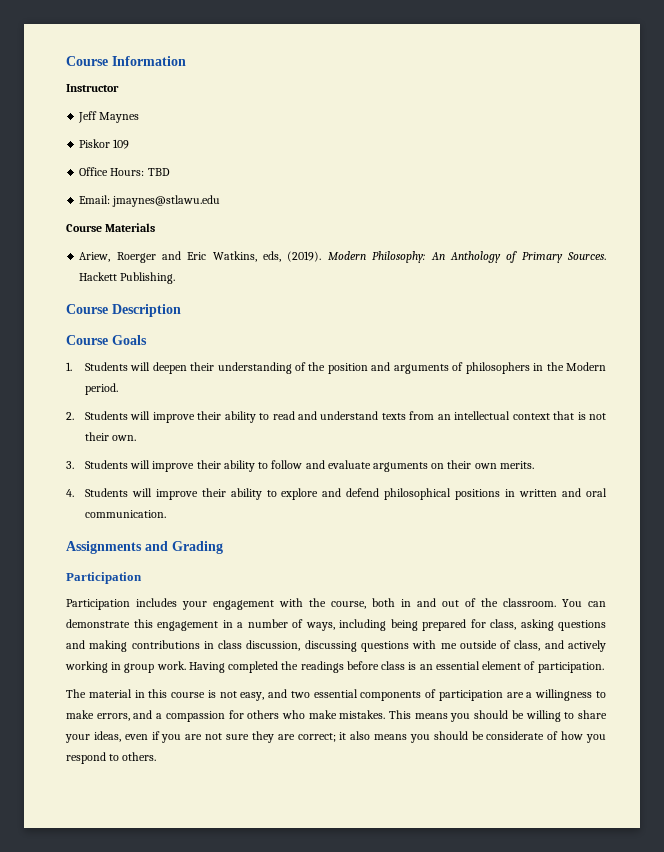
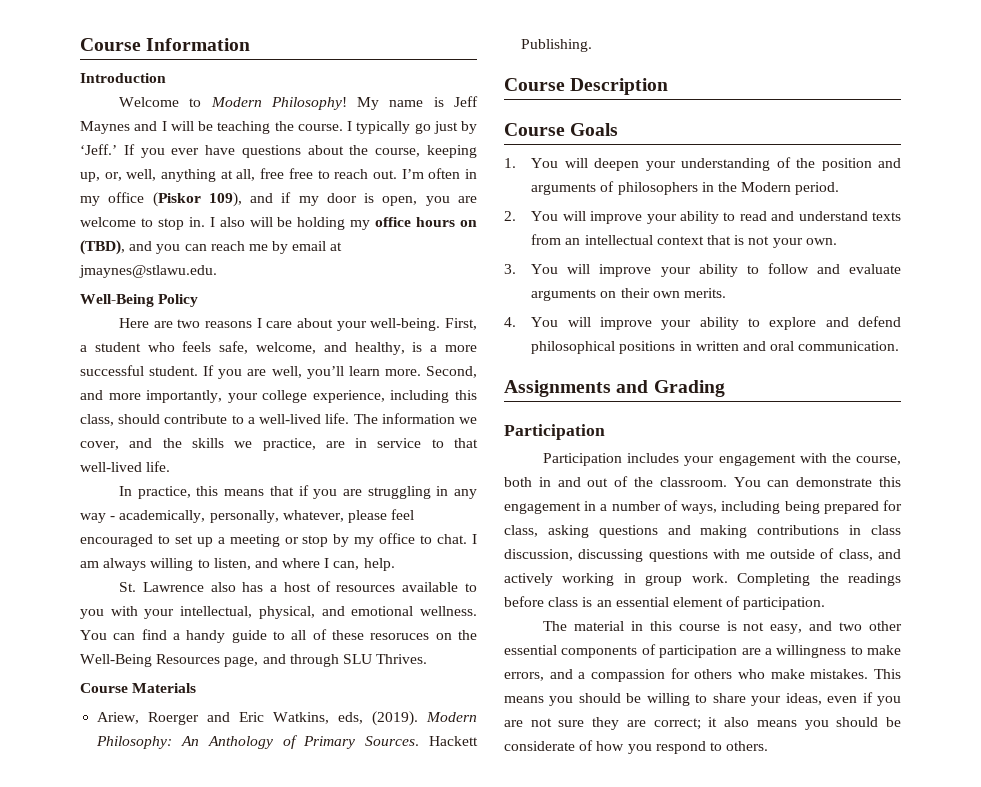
- Instructor
- Jeff Maynes
- Piskor 109
- Office Hours: TBD
- Email: jmaynes@stlawu.edu
+ Introduction
+ Welcome to Modern Philosophy! My name is Jeff Maynes and I will be teaching the course. I typically go just by ‘Jeff.’ If you ever have questions about the course, keeping up, or, well, anything at all, free free to reach out. I’m often in my office (Piskor 109), and if my door is open, you are welcome to stop in. I also will be holding my office hours on (TBD), and you can reach me by email at jmaynes@stlawu.edu.
+ Well-Being Policy
+ Here are two reasons I care about your well-being. First, a student who feels safe, welcome, and healthy, is a more successful student. If you are well, you’ll learn more. Second, and more importantly, your college experience, including this class, should contribute to a well-lived life. The information we cover, and the skills we practice, are in service to that well-lived life.
+ In practice, this means that if you are struggling in any way - academically, personally, whatever, please feel encouraged to set up a meeting or stop by my office to chat. I am always willing to listen, and where I can, help.
+ St. Lawrence also has a host of resources available to you with your intellectual, physical, and emotional wellness. You can find a handy guide to all of these resoruces on the Well-Being Resources page, and through SLU Thrives.
- 1. Students will deepen their understanding of the position and arguments of philosophers in the Modern period.
+ 1. You will deepen your understanding of the position and arguments of philosophers in the Modern period.
- 2. Students will improve their ability to read and understand texts from an intellectual context that is not their own.
+ 2. You will improve your ability to read and understand texts from an intellectual context that is not your own.
- 3. Students will improve their ability to follow and evaluate arguments on their own merits.
+ 3. You will improve your ability to follow and evaluate arguments on their own merits.
- 4. Students will improve their ability to explore and defend philosophical positions in written and oral communication.
+ 4. You will improve your ability to explore and defend philosophical positions in written and oral communication.
- Having completed the readings before class is an essential element of participation.
+ Completing the readings before class is an essential element of participation.
- The material in this course is not easy, and two essential components of participation are a willingness to make errors, and a compassion for others who make mistakes.
+ The material in this course is not easy, and two other essential components of participation are a willingness to make errors, and a compassion for others who make mistakes.

